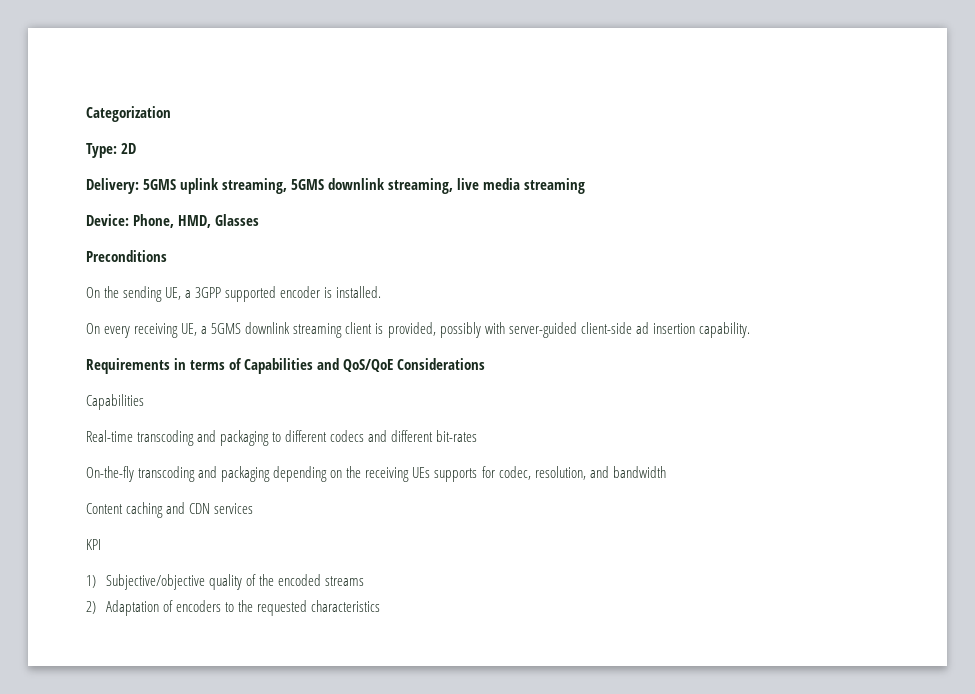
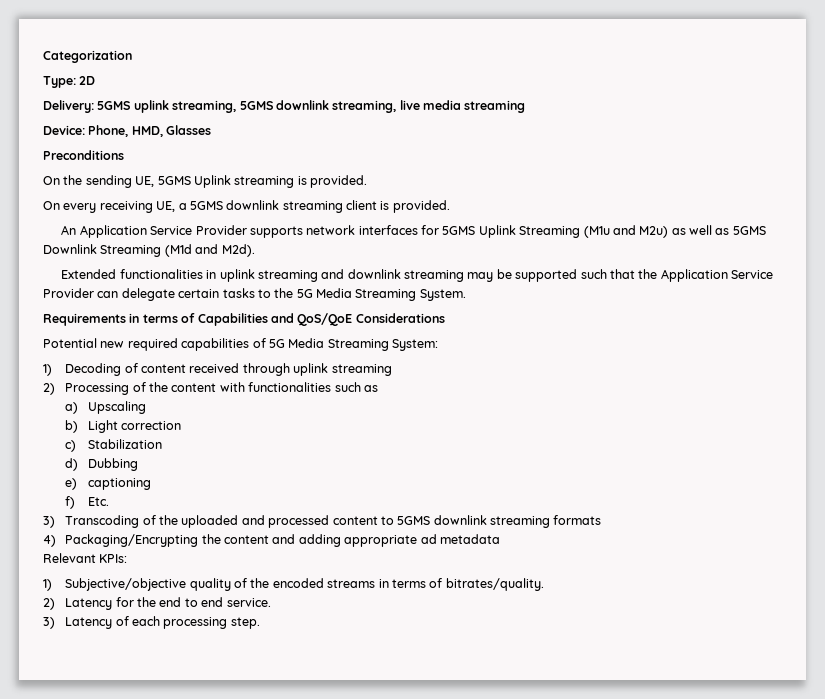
- On the sending UE, a 3GPP supported encoder is installed.
+ On the sending UE, 5GMS Uplink streaming is provided.
- On every receiving UE, a 5GMS downlink streaming client is provided, possibly with server-guided client-side ad insertion capability.
+ On every receiving UE, a 5GMS downlink streaming client is provided.
+ An Application Service Provider supports network interfaces for 5GMS Uplink Streaming (M1u and M2u) as well as 5GMS Downlink Streaming (M1d and M2d).
+ Extended functionalities in uplink streaming and downlink streaming may be supported such that the Application Service Provider can delegate certain tasks to the 5G Media Streaming System.
  Requirements in terms of Capabilities and QoS/QoE Considerations
- Capabilities
- Real-time transcoding and packaging to different codecs and different bit-rates
- On-the-fly transcoding and packaging depending on the receiving UEs supports for codec, resolution, and bandwidth
- Content caching and CDN services
- KPI
+ Potential new required capabilities of 5G Media Streaming System:
+ 1) Decoding of content received through uplink streaming
+ 2) Processing of the content with functionalities such as
+ a) Upscaling
+ b) Light correction
+ c) Stabilization
+ d) Dubbing
+ e) captioning
+ f) Etc.
+ 3) Transcoding of the uploaded and processed content to 5GMS downlink streaming formats
+ 4) Packaging/Encrypting the content and adding appropriate ad metadata
+ Relevant KPIs:
- 1) Subjective/objective quality of the encoded streams
- 2) Adaptation of encoders to the requested characteristics
+ 1) Subjective/objective quality of the encoded streams in terms of bitrates/quality.
+ 2) Latency for the end to end service.
+ 3) Latency of each processing step.

